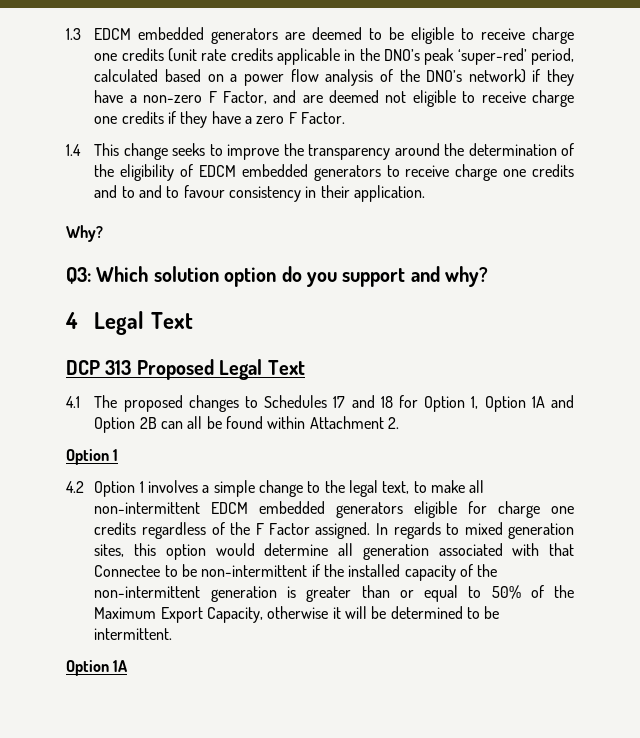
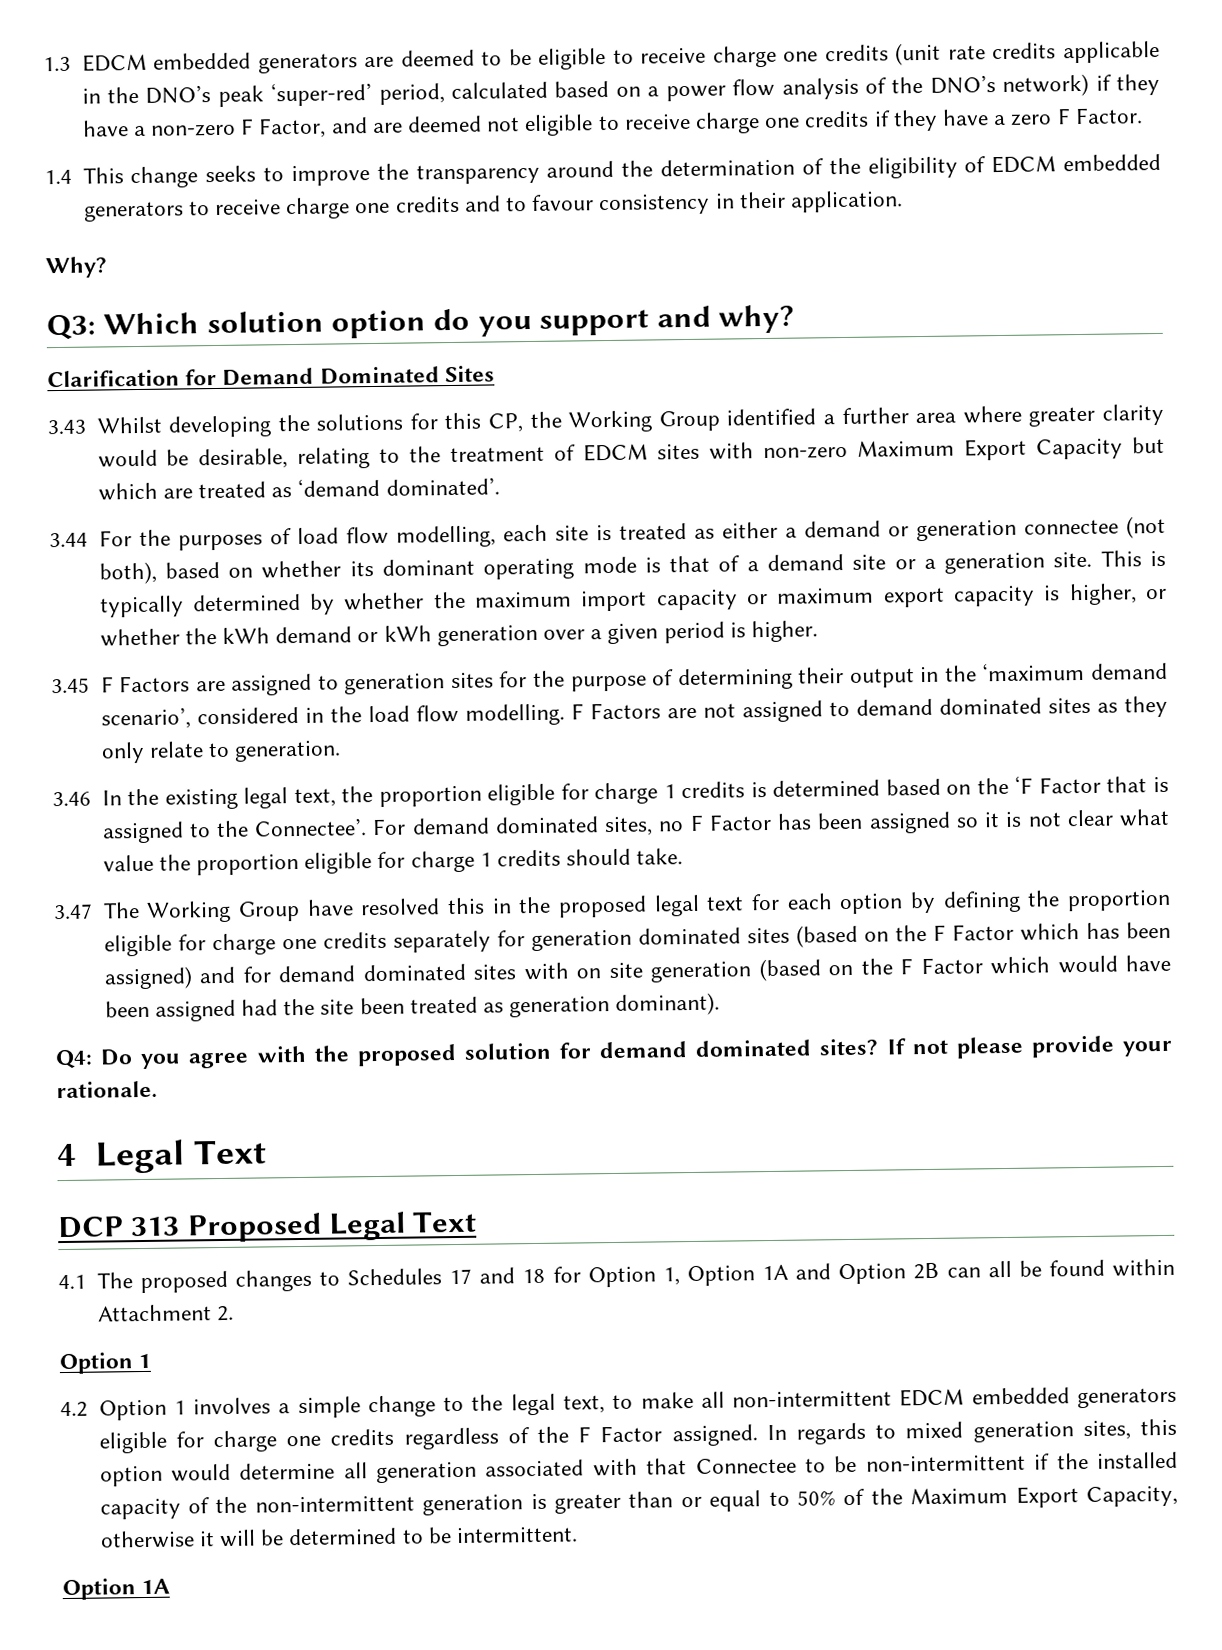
- 1.4 This change seeks to improve the transparency around the determination of the eligibility of EDCM embedded generators to receive charge one credits and to and to favour consistency in their application.
+ 1.4 This change seeks to improve the transparency around the determination of the eligibility of EDCM embedded generators to receive charge one credits and to favour consistency in their application.
+ Clarification for Demand Dominated Sites
+ 3.43 Whilst developing the solutions for this CP, the Working Group identified a further area where greater clarity would be desirable, relating to the treatment of EDCM sites with non-zero Maximum Export Capacity but which are treated as ‘demand dominated’.
+ 3.44 For the purposes of load flow modelling, each site is treated as either a demand or generation connectee (not both), based on whether its dominant operating mode is that of a demand site or a generation site. This is typically determined by whether the maximum import capacity or maximum export capacity is higher, or whether the kWh demand or kWh generation over a given period is higher.
+ 3.45 F Factors are assigned to generation sites for the purpose of determining their output in the ‘maximum demand scenario’, considered in the load flow modelling. F Factors are not assigned to demand dominated sites as they only relate to generation.
+ 3.46 In the existing legal text, the proportion eligible for charge 1 credits is determined based on the ‘F Factor that is assigned to the Connectee’. For demand dominated sites, no F Factor has been assigned so it is not clear what value the proportion eligible for charge 1 credits should take.
+ 3.47 The Working Group have resolved this in the proposed legal text for each option by defining the proportion eligible for charge one credits separately for generation dominated sites (based on the F Factor which has been assigned) and for demand dominated sites with on site generation (based on the F Factor which would have been assigned had the site been treated as generation dominant).
+ Q4: Do you agree with the proposed solution for demand dominated sites? If not please provide your rationale.

